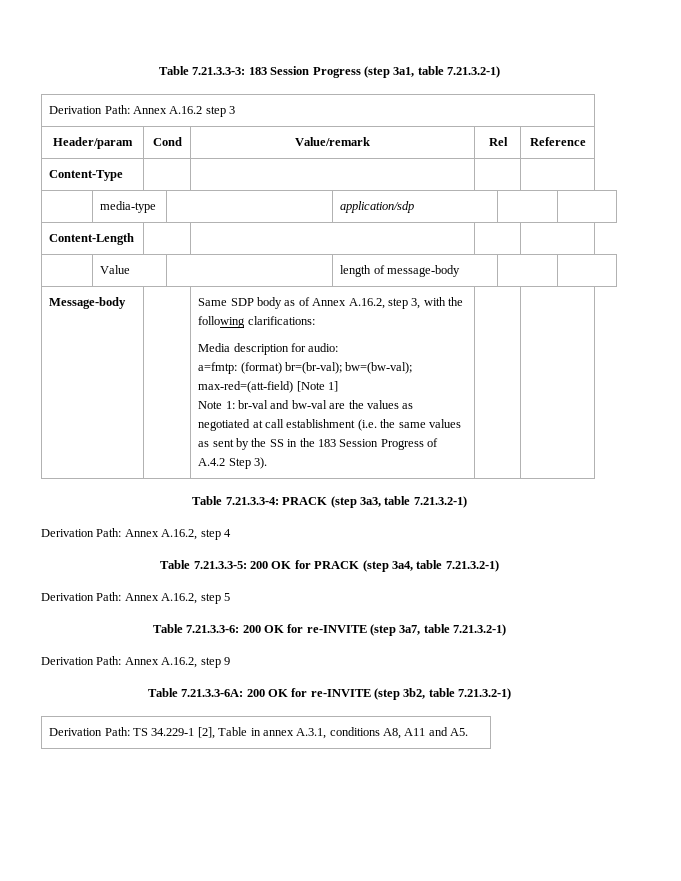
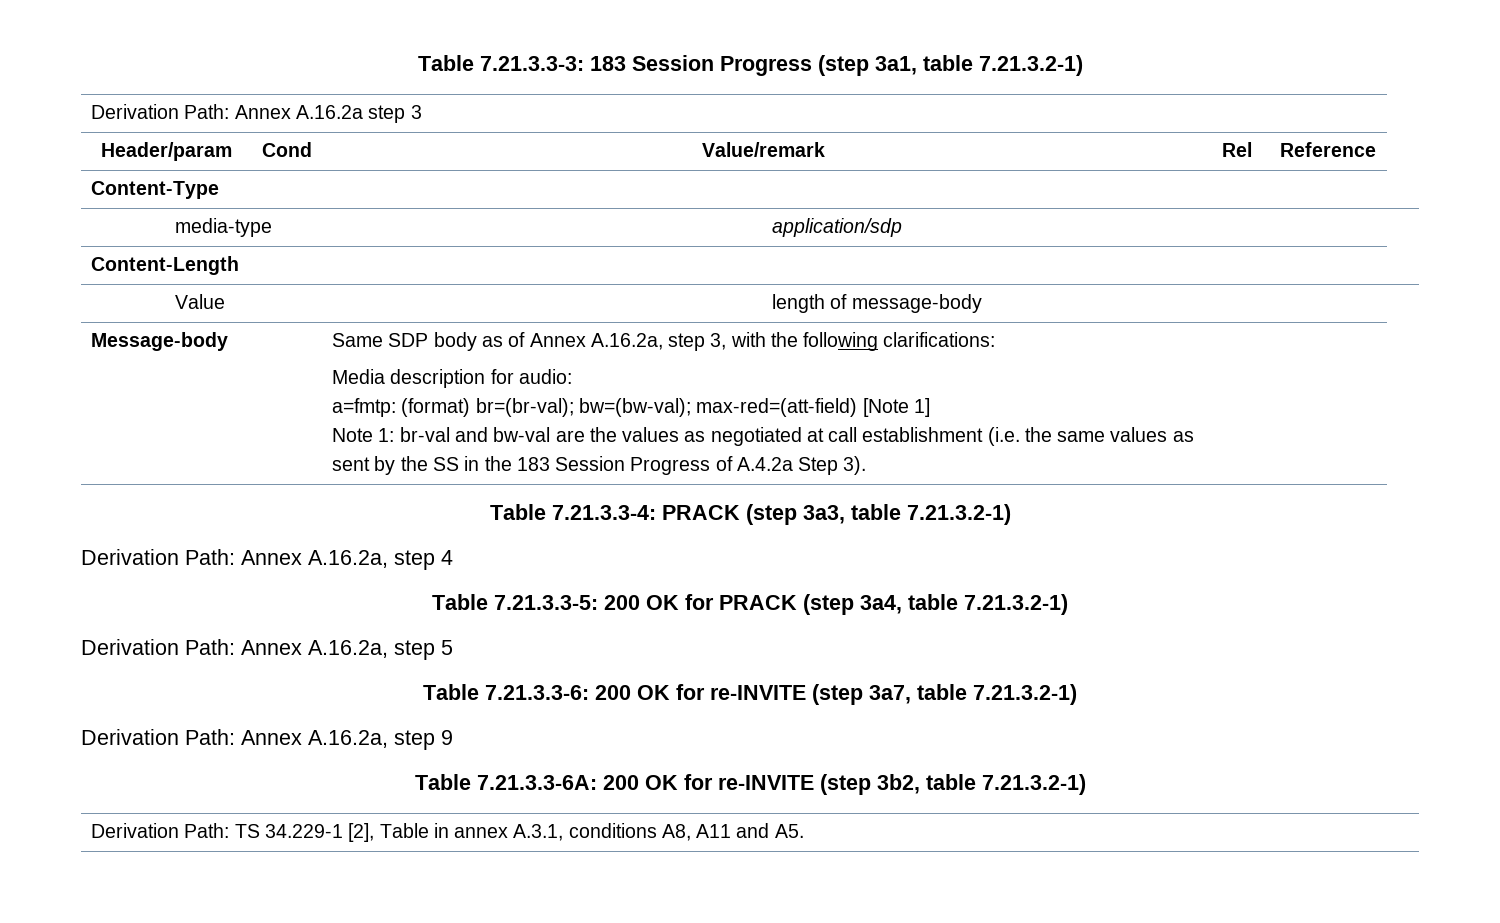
- Derivation Path: Annex A.16.2 step 3
+ Derivation Path: Annex A.16.2a step 3
- Same SDP body as of Annex A.16.2, step 3, with the following clarifications:
+ Same SDP body as of Annex A.16.2a, step 3, with the following clarifications:
- Note 1: br-val and bw-val are the values as negotiated at call establishment (i.e. the same values as sent by the SS in the 183 Session Progress of A.4.2 Step 3).
+ Note 1: br-val and bw-val are the values as negotiated at call establishment (i.e. the same values as sent by the SS in the 183 Session Progress of A.4.2a Step 3).
- Derivation Path: Annex A.16.2, step 4
+ Derivation Path: Annex A.16.2a, step 4
- Derivation Path: Annex A.16.2, step 5
+ Derivation Path: Annex A.16.2a, step 5
- Derivation Path: Annex A.16.2, step 9
+ Derivation Path: Annex A.16.2a, step 9

